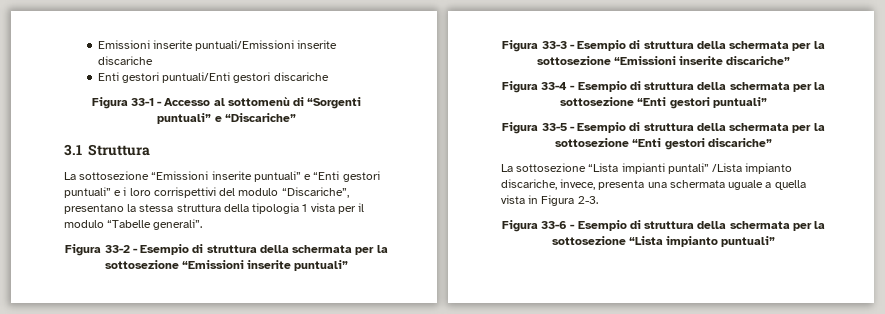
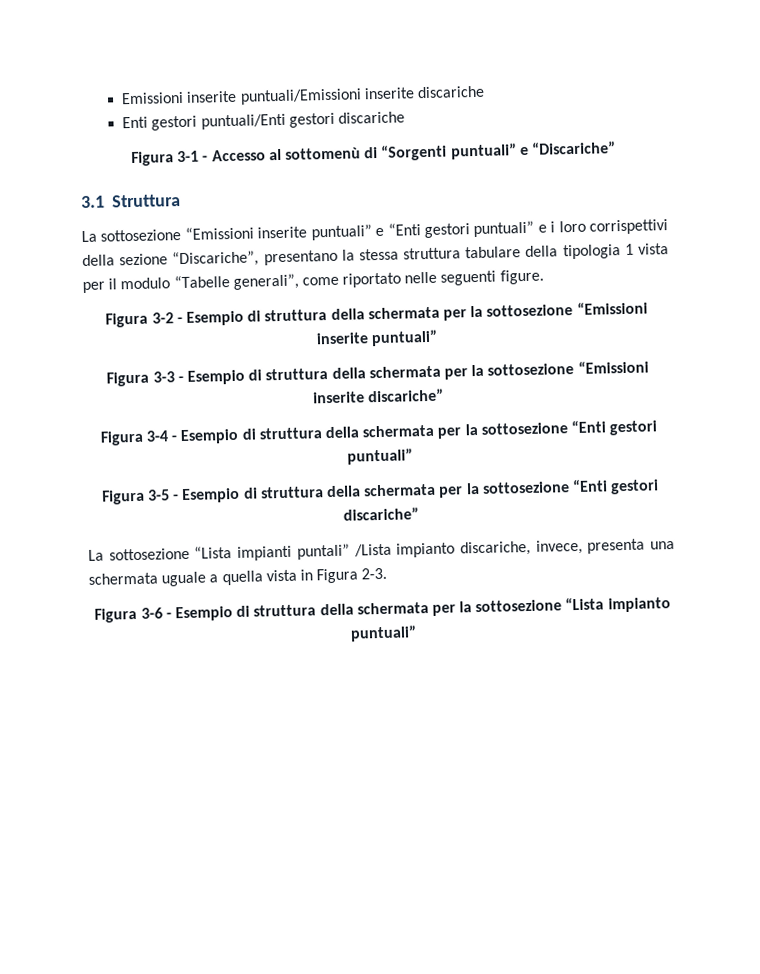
- Figura 33-1 - Accesso al sottomenù di “Sorgenti puntuali” e “Discariche”
+ Figura 3-1 - Accesso al sottomenù di “Sorgenti puntuali” e “Discariche”
- La sottosezione “Emissioni inserite puntuali” e “Enti gestori puntuali” e i loro corrispettivi del modulo “Discariche”, presentano la stessa struttura della tipologia 1 vista per il modulo “Tabelle generali”.
- Figura 33-2 - Esempio di struttura della schermata per la sottosezione “Emissioni inserite puntuali”
+ La sottosezione “Emissioni inserite puntuali” e “Enti gestori puntuali” e i loro corrispettivi della sezione “Discariche”, presentano la stessa struttura tabulare della tipologia 1 vista per il modulo “Tabelle generali”, come riportato nelle seguenti figure.
+ Figura 3-2 - Esempio di struttura della schermata per la sottosezione “Emissioni inserite puntuali”
- Figura 33-3 - Esempio di struttura della schermata per la sottosezione “Emissioni inserite discariche”
+ Figura 3-3 - Esempio di struttura della schermata per la sottosezione “Emissioni inserite discariche”
- Figura 33-4 - Esempio di struttura della schermata per la sottosezione “Enti gestori puntuali”
+ Figura 3-4 - Esempio di struttura della schermata per la sottosezione “Enti gestori puntuali”
- Figura 33-5 - Esempio di struttura della schermata per la sottosezione “Enti gestori discariche”
+ Figura 3-5 - Esempio di struttura della schermata per la sottosezione “Enti gestori discariche”
- Figura 33-6 - Esempio di struttura della schermata per la sottosezione “Lista impianto puntuali”
+ Figura 3-6 - Esempio di struttura della schermata per la sottosezione “Lista impianto puntuali”

